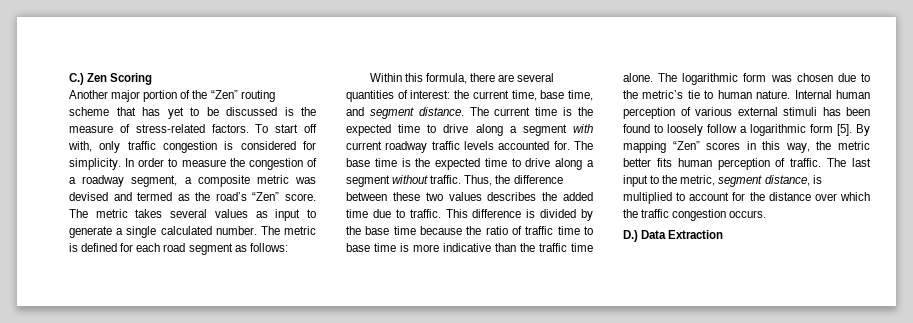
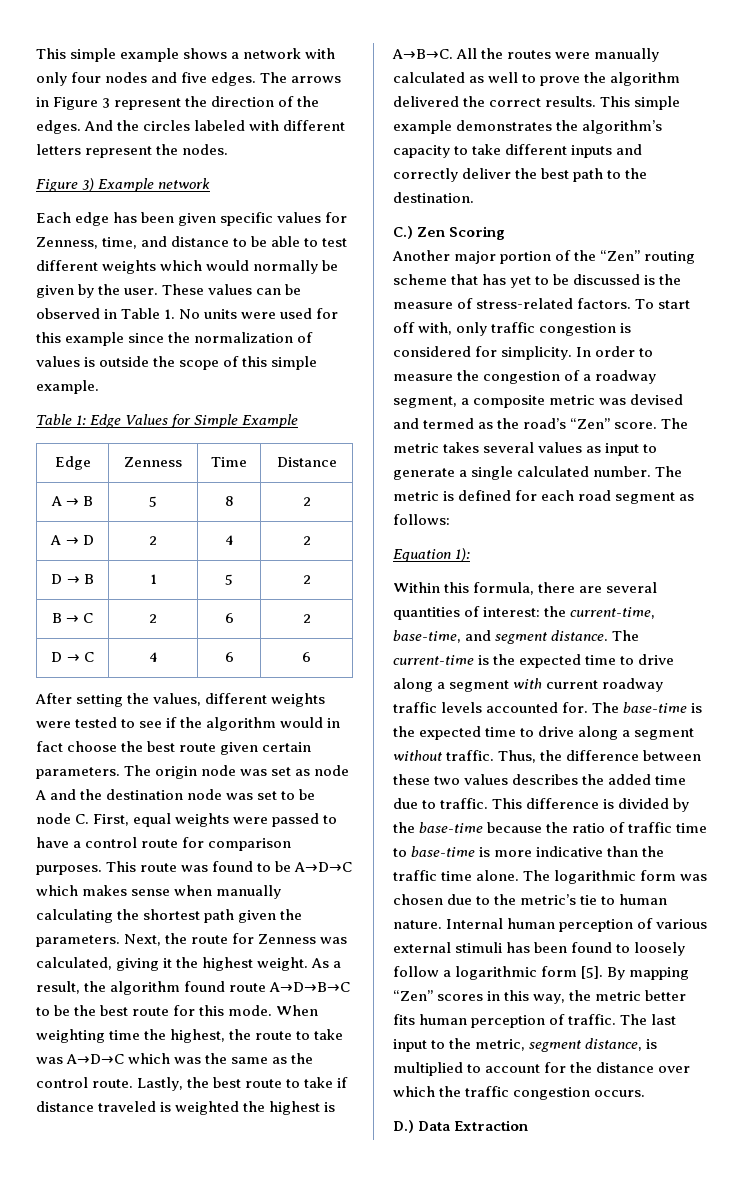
+ This simple example shows a network with only four nodes and five edges. The arrows in Figure 3 represent the direction of the edges. And the circles labeled with different letters represent the nodes.
+ Figure 3) Example network
+ Each edge has been given specific values for Zenness, time, and distance to be able to test different weights which would normally be given by the user. These values can be observed in Table 1. No units were used for this example since the normalization of values is outside the scope of this simple example.
+ Table 1: Edge Values for Simple Example
+ Edge | Zenness | Time | Distance
+ A → B | 5 | 8 | 2
+ A → D | 2 | 4 | 2
+ D → B | 1 | 5 | 2
+ B → C | 2 | 6 | 2
+ D → C | 4 | 6 | 6
+ After setting the values, different weights were tested to see if the algorithm would in fact choose the best route given certain parameters. The origin node was set as node A and the destination node was set to be node C. First, equal weights were passed to have a control route for comparison purposes. This route was found to be A→D→C which makes sense when manually calculating the shortest path given the parameters. Next, the route for Zenness was calculated, giving it the highest weight. As a result, the algorithm found route A→D→B→C to be the best route for this mode. When weighting time the highest, the route to take was A→D→C which was the same as the control route. Lastly, the best route to take if distance traveled is weighted the highest is A→B→C. All the routes were manually calculated as well to prove the algorithm delivered the correct results. This simple example demonstrates the algorithm’s capacity to take different inputs and correctly deliver the best path to the destination.
+ Equation 1):
- Within this formula, there are several quantities of interest: the current time, base time, and segment distance.
+ Within this formula, there are several quantities of interest: the current-time, base-time, and segment distance.
- The current time is the expected time to drive along a segment with current roadway traffic levels accounted for.
+ The current-time is the expected time to drive along a segment with current roadway traffic levels accounted for.
- The base time is the expected time to drive along a segment without traffic.
+ The base-time is the expected time to drive along a segment without traffic.
- This difference is divided by the base time because the ratio of traffic time to base time is more indicative than the traffic time alone.
+ This difference is divided by the base-time because the ratio of traffic time to base-time is more indicative than the traffic time alone.

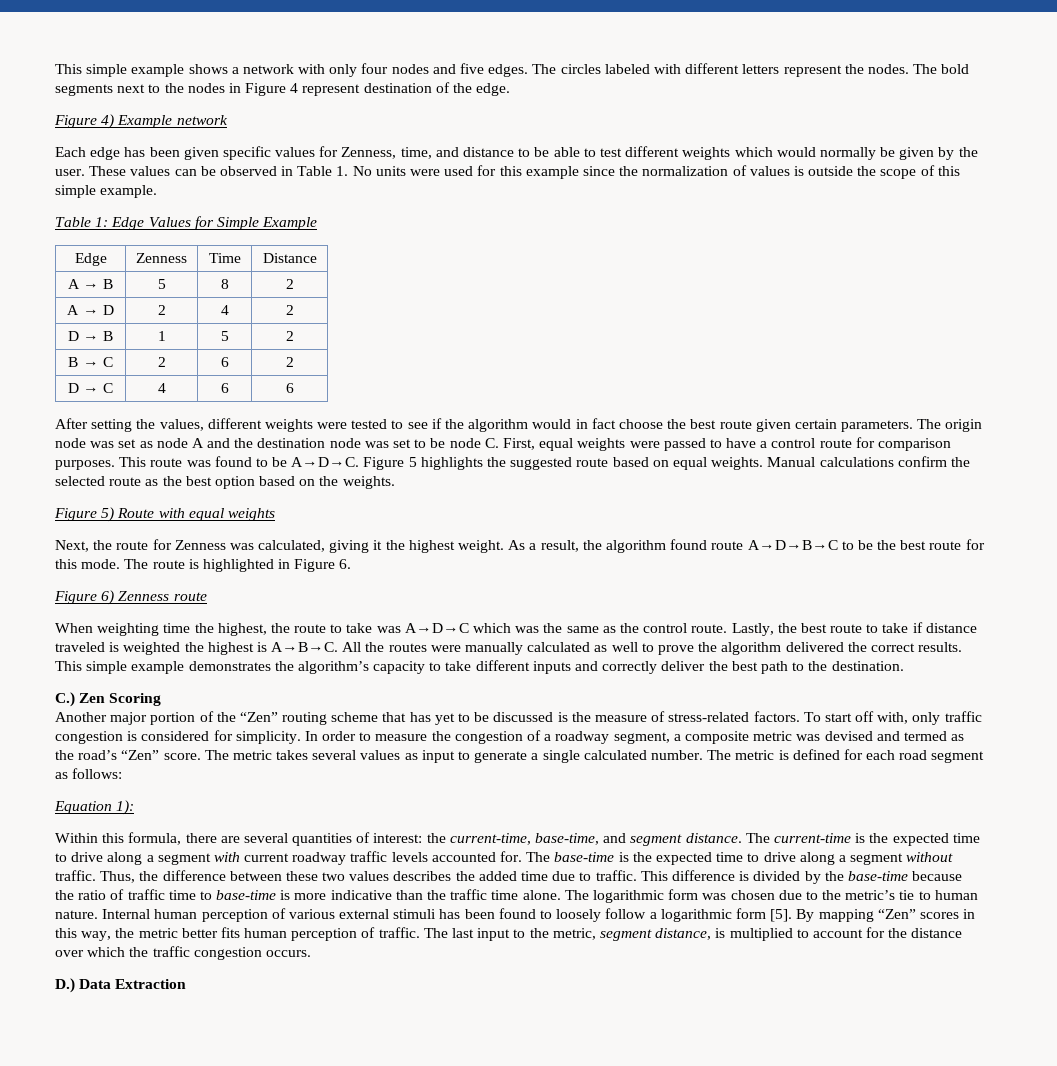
- The arrows in Figure 3 represent the direction of the edges. And the circles labeled with different letters represent the nodes.
- Figure 3) Example network
+ The circles labeled with different letters represent the nodes. The bold segments next to the nodes in Figure 4 represent destination of the edge.
+ Figure 4) Example network
- This route was found to be A→D→C which makes sense when manually calculating the shortest path given the parameters. Next, the route for Zenness was calculated, giving it the highest weight.
+ This route was found to be A→D→C. Figure 5 highlights the suggested route based on equal weights. Manual calculations confirm the selected route as the best option based on the weights.
+ Figure 5) Route with equal weights
+ Next, the route for Zenness was calculated, giving it the highest weight.
- As a result, the algorithm found route A→D→B→C to be the best route for this mode. When weighting time the highest, the route to take was A→D→C which was the same as the control route.
+ As a result, the algorithm found route A→D→B→C to be the best route for this mode. The route is highlighted in Figure 6.
+ Figure 6) Zenness route
+ When weighting time the highest, the route to take was A→D→C which was the same as the control route.

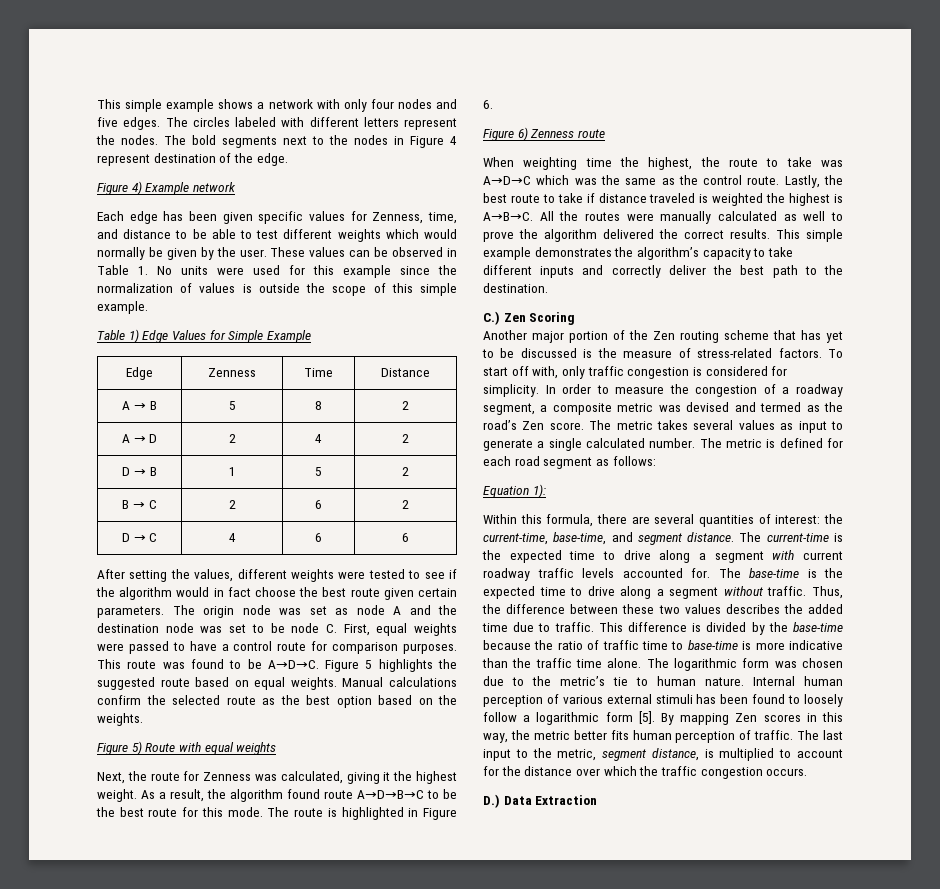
- Table 1: Edge Values for Simple Example
+ Table 1) Edge Values for Simple Example
- Another major portion of the “Zen” routing scheme that has yet to be discussed is the measure of stress-related factors.
+ Another major portion of the Zen routing scheme that has yet to be discussed is the measure of stress-related factors.
- In order to measure the congestion of a roadway segment, a composite metric was devised and termed as the road’s “Zen” score.
+ In order to measure the congestion of a roadway segment, a composite metric was devised and termed as the road’s Zen score.
- By mapping “Zen” scores in this way, the metric better fits human perception of traffic.
+ By mapping Zen scores in this way, the metric better fits human perception of traffic.

